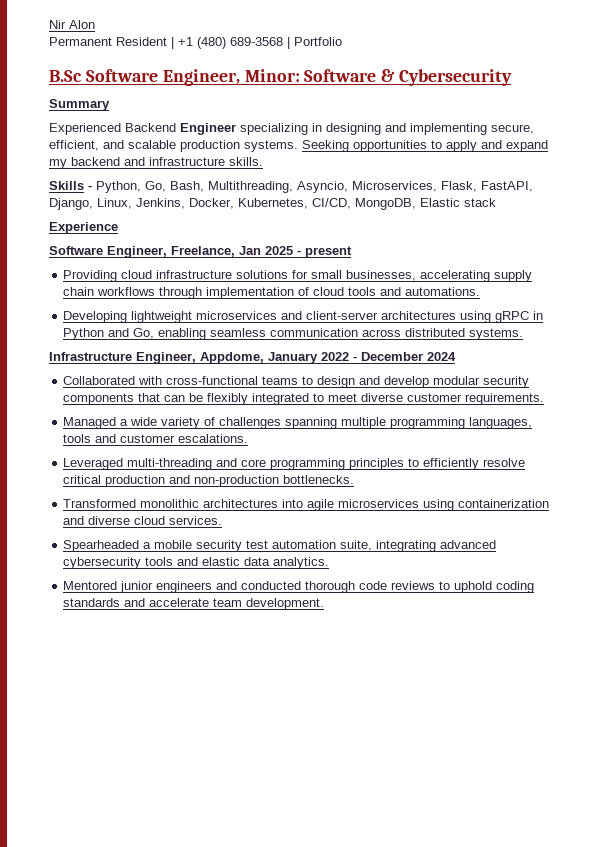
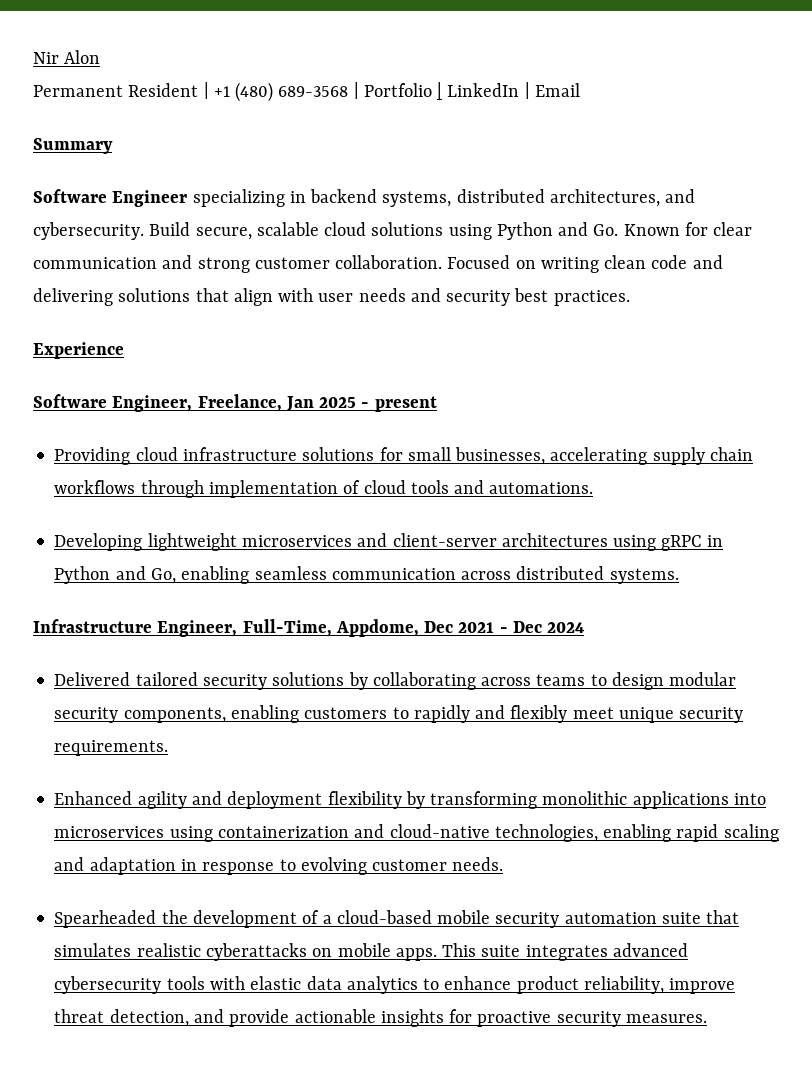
- Permanent Resident | +1 (480) 689-3568 | Portfolio
- B.Sc Software Engineer, Minor: Software & Cybersecurity
+ Permanent Resident | +1 (480) 689-3568 | Portfolio | LinkedIn | Email
- Experienced Backend Engineer specializing in designing and implementing secure, efficient, and scalable production systems. Seeking opportunities to apply and expand my backend and infrastructure skills.
- Skills - Python, Go, Bash, Multithreading, Asyncio, Microservices, Flask, FastAPI, Django, Linux, Jenkins, Docker, Kubernetes, CI/CD, MongoDB, Elastic stack
+ Software Engineer specializing in backend systems, distributed architectures, and cybersecurity. Build secure, scalable cloud solutions using Python and Go. Known for clear communication and strong customer collaboration. Focused on writing clean code and delivering solutions that align with user needs and security best practices.
- Infrastructure Engineer, Appdome, January 2022 - December 2024
- Collaborated with cross-functional teams to design and develop modular security components that can be flexibly integrated to meet diverse customer requirements.
- Managed a wide variety of challenges spanning multiple programming languages, tools and customer escalations.
- Leveraged multi-threading and core programming principles to efficiently resolve critical production and non-production bottlenecks.
- Transformed monolithic architectures into agile microservices using containerization and diverse cloud services.
- Spearheaded a mobile security test automation suite, integrating advanced cybersecurity tools and elastic data analytics.
- Mentored junior engineers and conducted thorough code reviews to uphold coding standards and accelerate team development.
+ Infrastructure Engineer, Full-Time, Appdome, Dec 2021 - Dec 2024
+ Delivered tailored security solutions by collaborating across teams to design modular security components, enabling customers to rapidly and flexibly meet unique security requirements.
+ Enhanced agility and deployment flexibility by transforming monolithic applications into microservices using containerization and cloud-native technologies, enabling rapid scaling and adaptation in response to evolving customer needs.
+ Spearheaded the development of a cloud-based mobile security automation suite that simulates realistic cyberattacks on mobile apps. This suite integrates advanced cybersecurity tools with elastic data analytics to enhance product reliability, improve threat detection, and provide actionable insights for proactive security measures.

